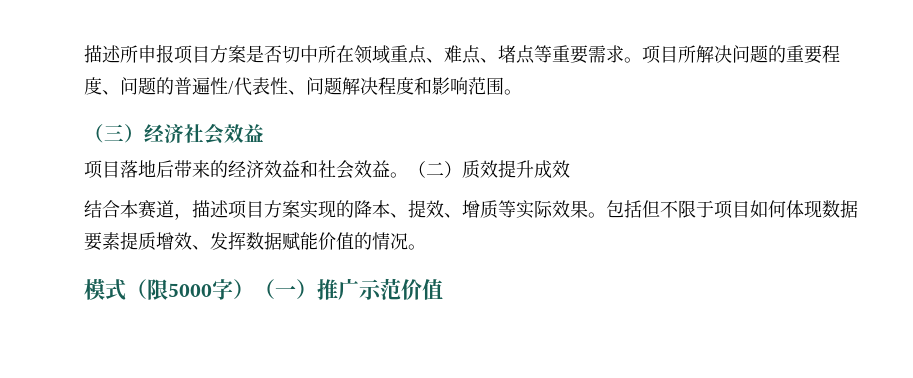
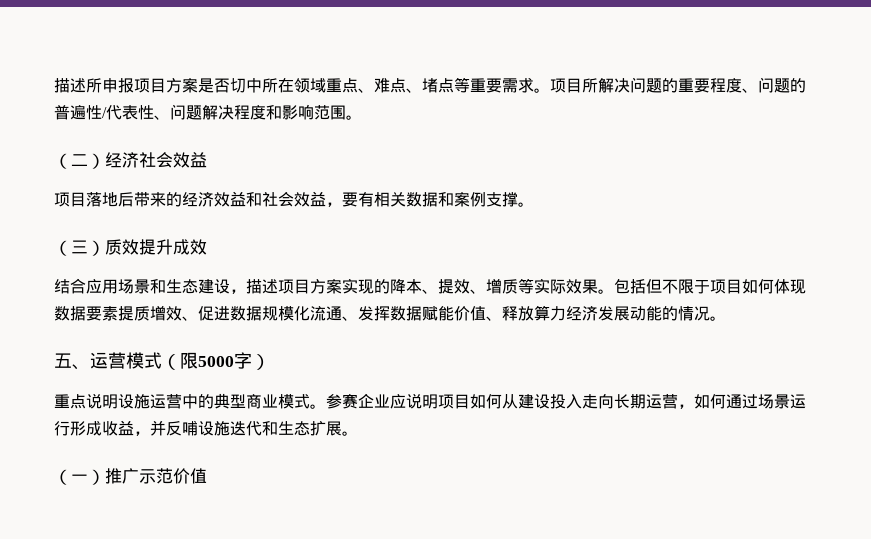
- （三）经济社会效益
+ （二）经济社会效益
- 项目落地后带来的经济效益和社会效益。（二）质效提升成效
+ 项目落地后带来的经济效益和社会效益，要有相关数据和案例支撑。
+ （三）质效提升成效
- 结合本赛道，描述项目方案实现的降本、提效、增质等实际效果。
+ 结合应用场景和生态建设，描述项目方案实现的降本、提效、增质等实际效果。
- 包括但不限于项目如何体现数据要素提质增效、发挥数据赋能价值的情况。
+ 包括但不限于项目如何体现数据要素提质增效、促进数据规模化流通、发挥数据赋能价值、释放算力经济发展动能的情况。
- 模式（限5000字）（一）推广示范价值
+ 五、运营模式（限5000字）
+ 重点说明设施运营中的典型商业模式。参赛企业应说明项目如何从建设投入走向长期运营，如何通过场景运行形成收益，并反哺设施迭代和生态扩展。
+ （一）推广示范价值

